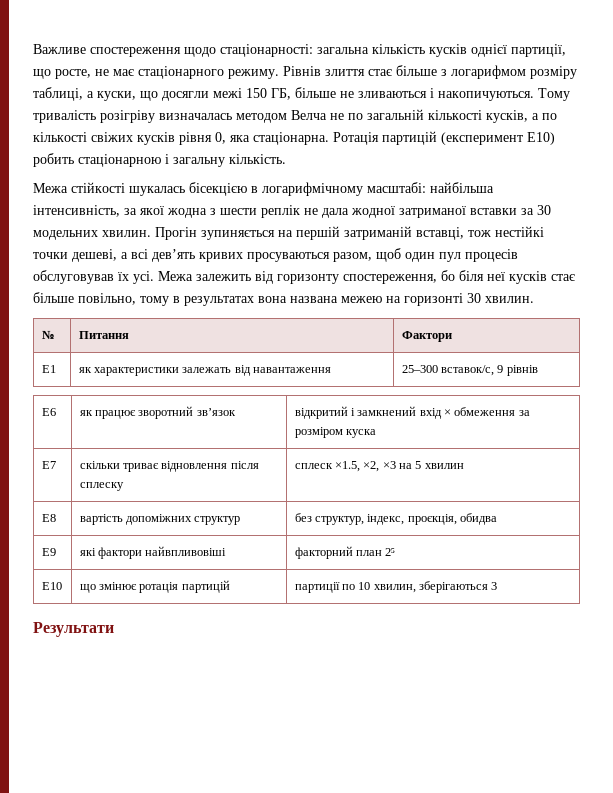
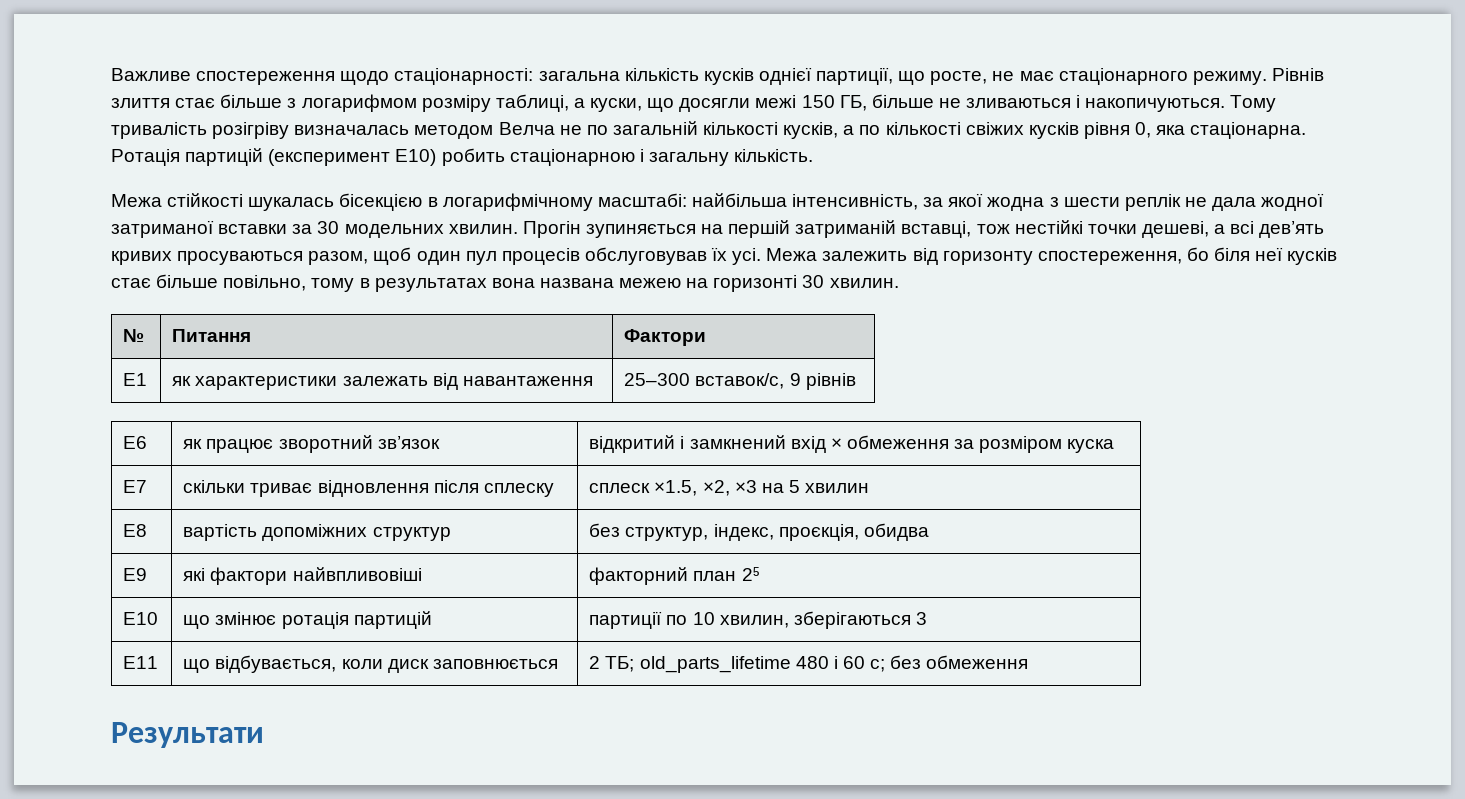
+ E11 | що відбувається, коли диск заповнюється | 2 ТБ; old_parts_lifetime 480 і 60 с; без обмеження

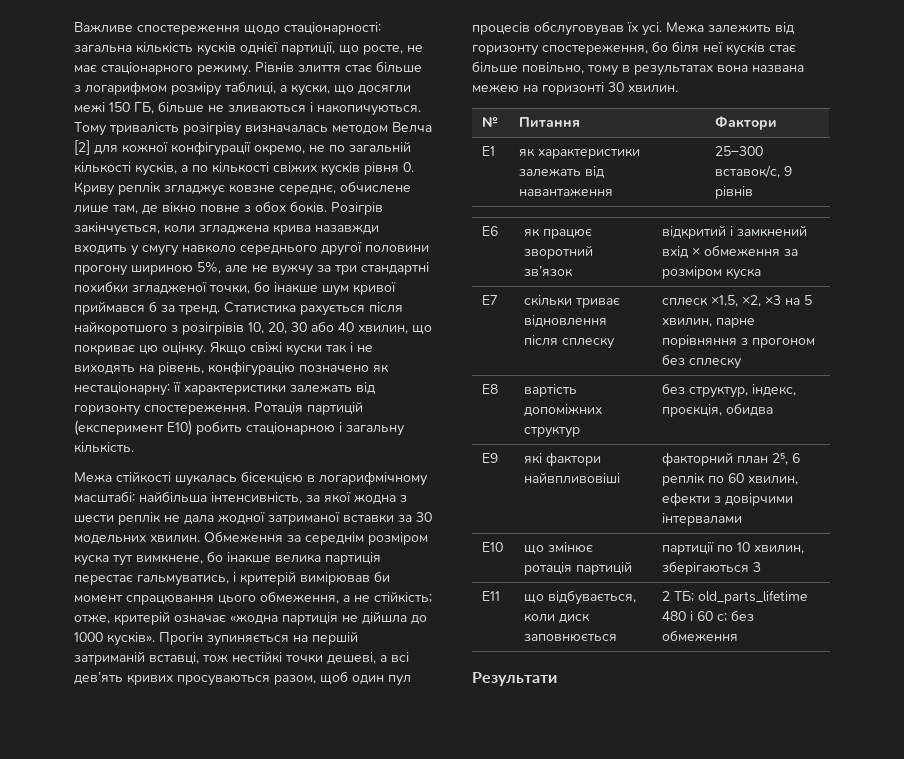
- Тому тривалість розігріву визначалась методом Велча не по загальній кількості кусків, а по кількості свіжих кусків рівня 0, яка стаціонарна.
+ Тому тривалість розігріву визначалась методом Велча [2] для кожної конфігурації окремо, не по загальній кількості кусків, а по кількості свіжих кусків рівня 0. Криву реплік згладжує ковзне середнє, обчислене лише там, де вікно повне з обох боків. Розігрів закінчується, коли згладжена крива назавжди входить у смугу навколо середнього другої половини прогону шириною 5%, але не вужчу за три стандартні похибки згладженої точки, бо інакше шум кривої приймався б за тренд. Статистика рахується після найкоротшого з розігрівів 10, 20, 30 або 40 хвилин, що покриває цю оцінку. Якщо свіжі куски так і не виходять на рівень, конфігурацію позначено як нестаціонарну: її характеристики залежать від горизонту спостереження.
+ Обмеження за середнім розміром куска тут вимкнене, бо інакше велика партиція перестає гальмуватись, і критерій вимірював би момент спрацювання цього обмеження, а не стійкість; отже, критерій означає «жодна партиція не дійшла до 1000 кусків».
- E7 | скільки триває відновлення після сплеску | сплеск ×1.5, ×2, ×3 на 5 хвилин
+ E7 | скільки триває відновлення після сплеску | сплеск ×1.5, ×2, ×3 на 5 хвилин, парне порівняння з прогоном без сплеску
- E9 | які фактори найвпливовіші | факторний план 2⁵
+ E9 | які фактори найвпливовіші | факторний план 2⁵, 6 реплік по 60 хвилин, ефекти з довірчими інтервалами

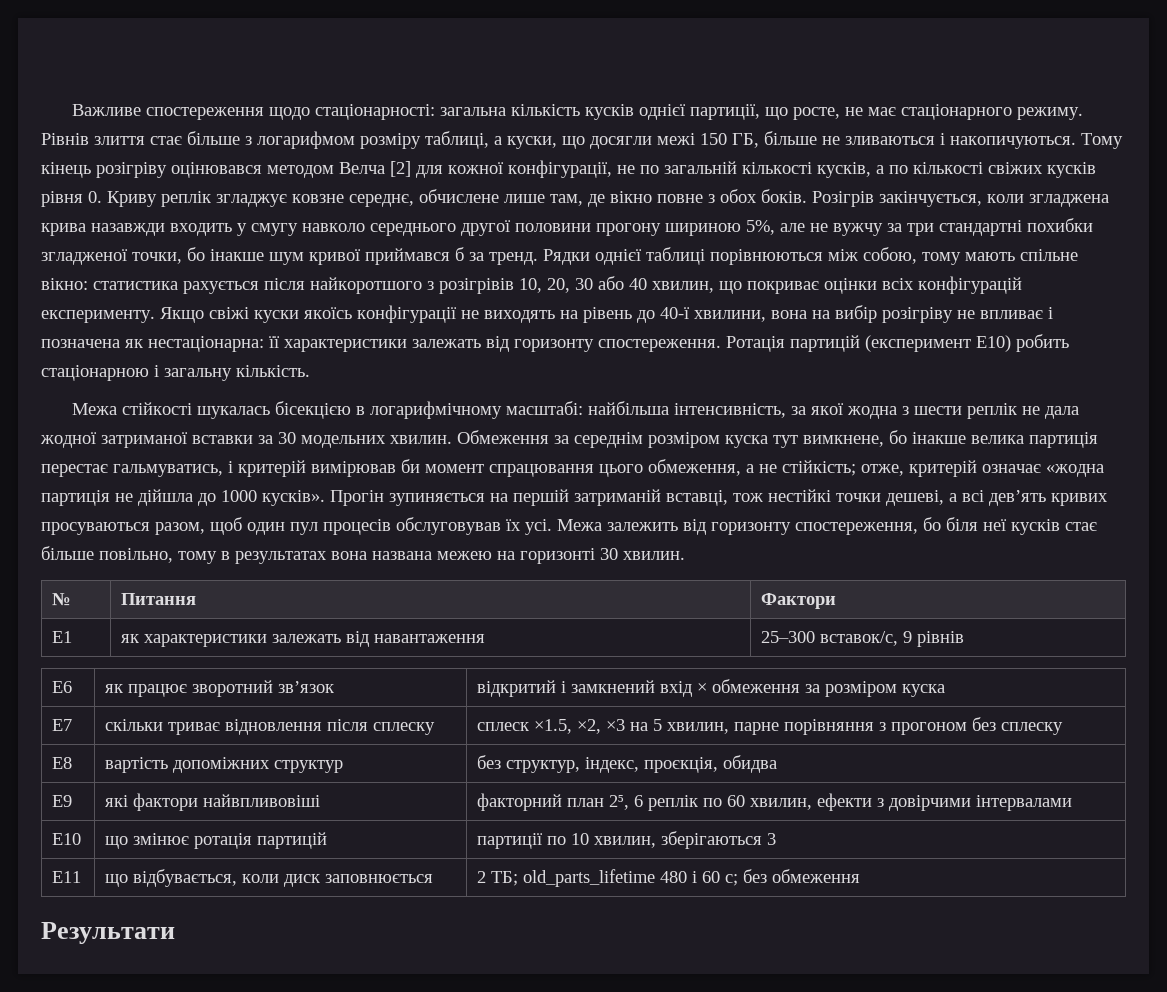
- Тому тривалість розігріву визначалась методом Велча [2] для кожної конфігурації окремо, не по загальній кількості кусків, а по кількості свіжих кусків рівня 0. Криву реплік згладжує ковзне середнє, обчислене лише там, де вікно повне з обох боків.
+ Тому кінець розігріву оцінювався методом Велча [2] для кожної конфігурації, не по загальній кількості кусків, а по кількості свіжих кусків рівня 0. Криву реплік згладжує ковзне середнє, обчислене лише там, де вікно повне з обох боків.
- Статистика рахується після найкоротшого з розігрівів 10, 20, 30 або 40 хвилин, що покриває цю оцінку.
+ Рядки однієї таблиці порівнюються між собою, тому мають спільне вікно: статистика рахується після найкоротшого з розігрівів 10, 20, 30 або 40 хвилин, що покриває оцінки всіх конфігурацій експерименту.
- Якщо свіжі куски так і не виходять на рівень, конфігурацію позначено як нестаціонарну: її характеристики залежать від горизонту спостереження.
+ Якщо свіжі куски якоїсь конфігурації не виходять на рівень до 40-ї хвилини, вона на вибір розігріву не впливає і позначена як нестаціонарна: її характеристики залежать від горизонту спостереження.

